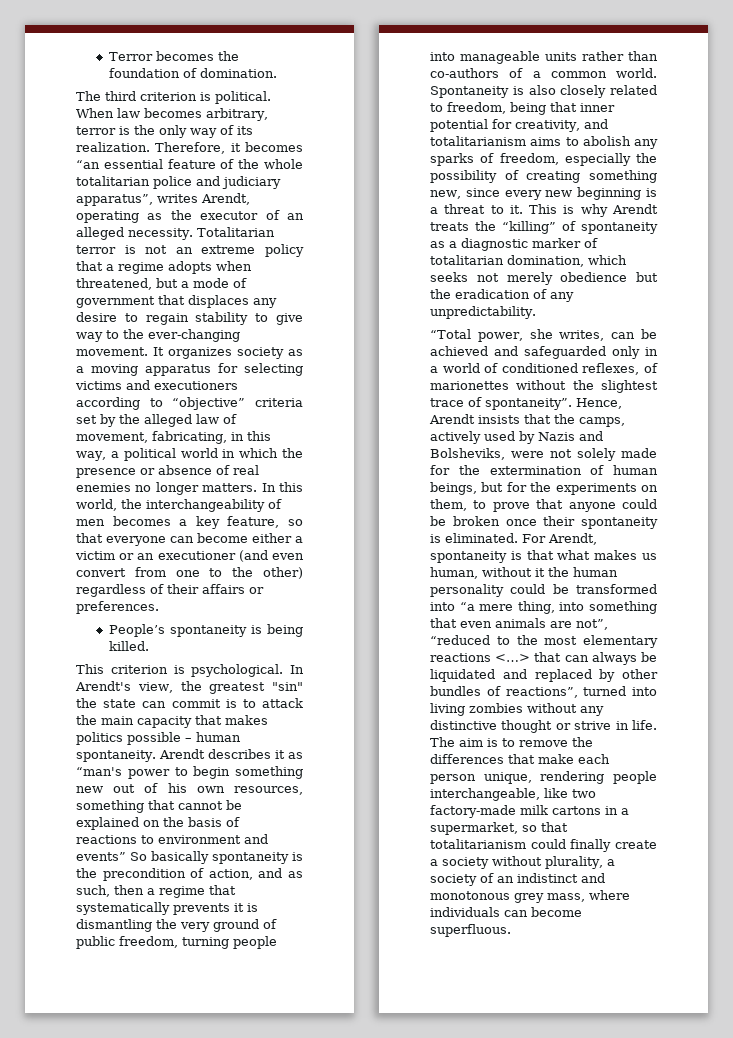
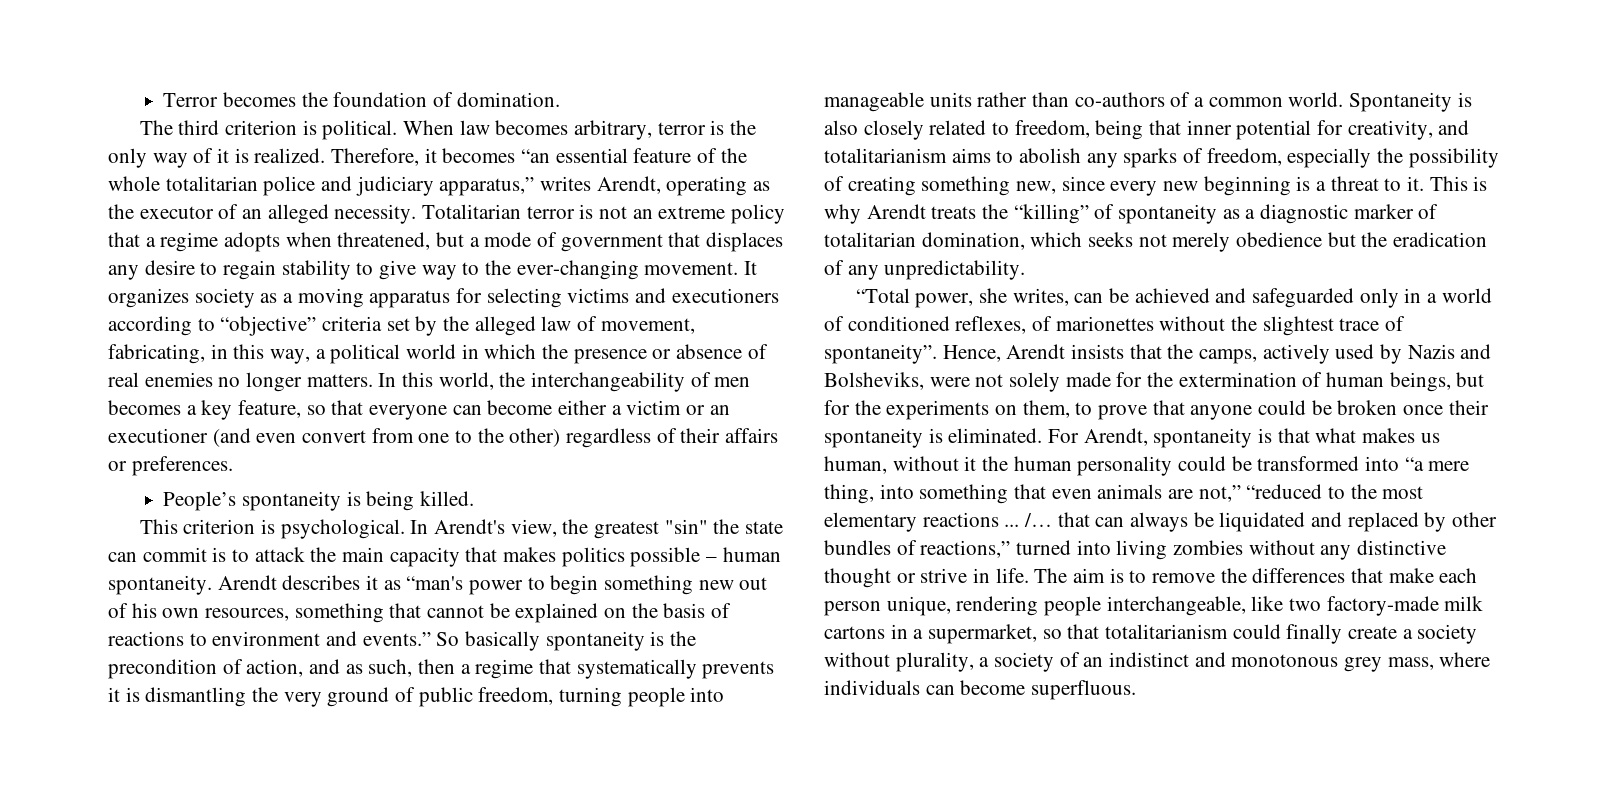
- When law becomes arbitrary, terror is the only way of its realization.
+ When law becomes arbitrary, terror is the only way of it is realized.
- Therefore, it becomes “an essential feature of the whole totalitarian police and judiciary apparatus”, writes Arendt, operating as the executor of an alleged necessity.
+ Therefore, it becomes “an essential feature of the whole totalitarian police and judiciary apparatus,” writes Arendt, operating as the executor of an alleged necessity.
- Arendt describes it as “man's power to begin something new out of his own resources, something that cannot be explained on the basis of reactions to environment and events” So basically spontaneity is the precondition of action, and as such, then a regime that systematically prevents it is dismantling the very ground of public freedom, turning people into manageable units rather than co-authors of a common world.
+ Arendt describes it as “man's power to begin something new out of his own resources, something that cannot be explained on the basis of reactions to environment and events.” So basically spontaneity is the precondition of action, and as such, then a regime that systematically prevents it is dismantling the very ground of public freedom, turning people into manageable units rather than co-authors of a common world.
- For Arendt, spontaneity is that what makes us human, without it the human personality could be transformed into “a mere thing, into something that even animals are not”, “reduced to the most elementary reactions <…> that can always be liquidated and replaced by other bundles of reactions”, turned into living zombies without any distinctive thought or strive in life.
+ For Arendt, spontaneity is that what makes us human, without it the human personality could be transformed into “a mere thing, into something that even animals are not,” “reduced to the most elementary reactions ... /… that can always be liquidated and replaced by other bundles of reactions,” turned into living zombies without any distinctive thought or strive in life.

